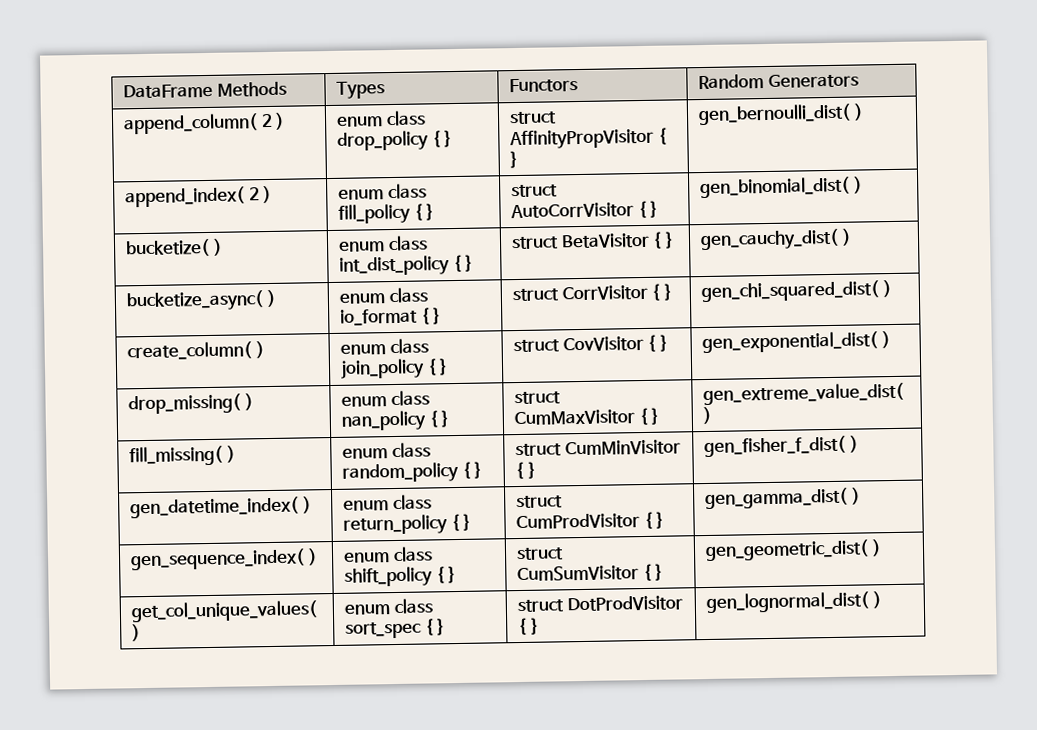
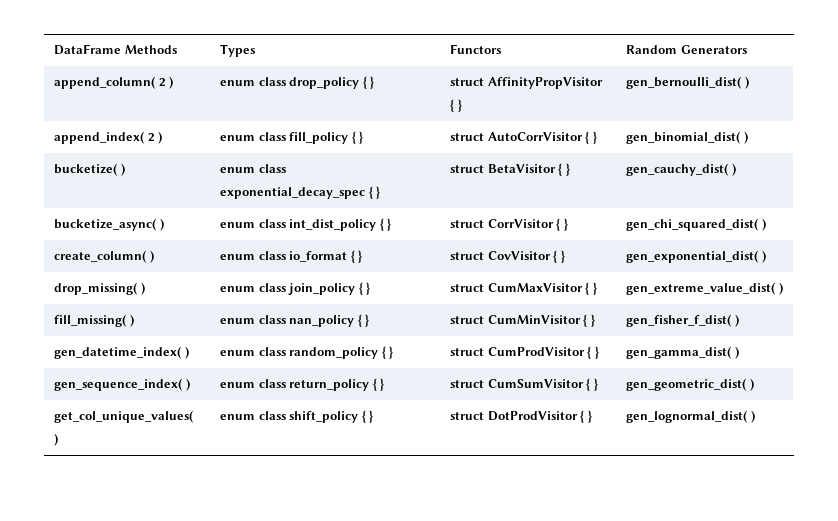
- bucketize( ) | enum class int_dist_policy { } | struct BetaVisitor { } | gen_cauchy_dist( )
+ bucketize( ) | enum class exponential_decay_spec { } | struct BetaVisitor { } | gen_cauchy_dist( )
- bucketize_async( ) | enum class io_format { } | struct CorrVisitor { } | gen_chi_squared_dist( )
+ bucketize_async( ) | enum class int_dist_policy { } | struct CorrVisitor { } | gen_chi_squared_dist( )
- create_column( ) | enum class join_policy { } | struct CovVisitor { } | gen_exponential_dist( )
+ create_column( ) | enum class io_format { } | struct CovVisitor { } | gen_exponential_dist( )
- drop_missing( ) | enum class nan_policy { } | struct CumMaxVisitor { } | gen_extreme_value_dist( )
+ drop_missing( ) | enum class join_policy { } | struct CumMaxVisitor { } | gen_extreme_value_dist( )
- fill_missing( ) | enum class random_policy { } | struct CumMinVisitor { } | gen_fisher_f_dist( )
+ fill_missing( ) | enum class nan_policy { } | struct CumMinVisitor { } | gen_fisher_f_dist( )
- gen_datetime_index( ) | enum class return_policy { } | struct CumProdVisitor { } | gen_gamma_dist( )
+ gen_datetime_index( ) | enum class random_policy { } | struct CumProdVisitor { } | gen_gamma_dist( )
- gen_sequence_index( ) | enum class shift_policy { } | struct CumSumVisitor { } | gen_geometric_dist( )
+ gen_sequence_index( ) | enum class return_policy { } | struct CumSumVisitor { } | gen_geometric_dist( )
- get_col_unique_values( ) | enum class sort_spec { } | struct DotProdVisitor { } | gen_lognormal_dist( )
+ get_col_unique_values( ) | enum class shift_policy { } | struct DotProdVisitor { } | gen_lognormal_dist( )

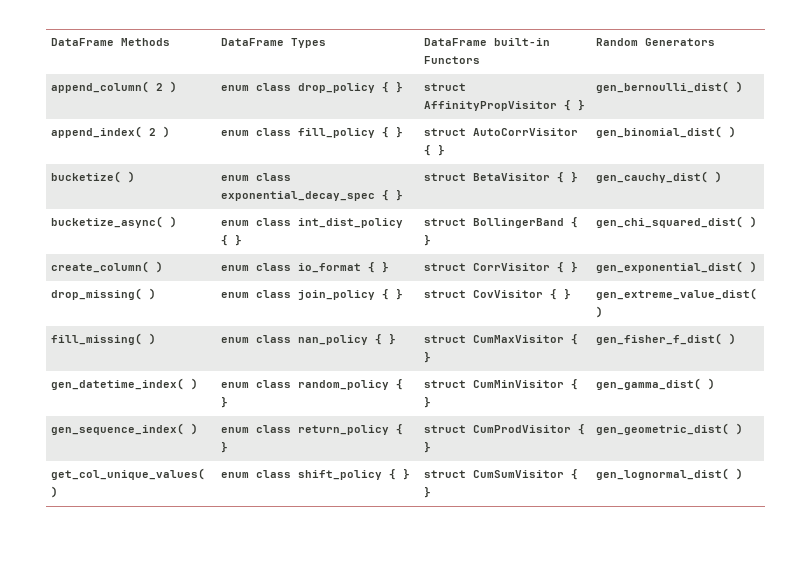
- DataFrame Methods | Types | Functors | Random Generators
+ DataFrame Methods | DataFrame Types | DataFrame built-in Functors | Random Generators
- bucketize_async( ) | enum class int_dist_policy { } | struct CorrVisitor { } | gen_chi_squared_dist( )
+ bucketize_async( ) | enum class int_dist_policy { } | struct BollingerBand { } | gen_chi_squared_dist( )
- create_column( ) | enum class io_format { } | struct CovVisitor { } | gen_exponential_dist( )
+ create_column( ) | enum class io_format { } | struct CorrVisitor { } | gen_exponential_dist( )
- drop_missing( ) | enum class join_policy { } | struct CumMaxVisitor { } | gen_extreme_value_dist( )
+ drop_missing( ) | enum class join_policy { } | struct CovVisitor { } | gen_extreme_value_dist( )
- fill_missing( ) | enum class nan_policy { } | struct CumMinVisitor { } | gen_fisher_f_dist( )
+ fill_missing( ) | enum class nan_policy { } | struct CumMaxVisitor { } | gen_fisher_f_dist( )
- gen_datetime_index( ) | enum class random_policy { } | struct CumProdVisitor { } | gen_gamma_dist( )
+ gen_datetime_index( ) | enum class random_policy { } | struct CumMinVisitor { } | gen_gamma_dist( )
- gen_sequence_index( ) | enum class return_policy { } | struct CumSumVisitor { } | gen_geometric_dist( )
+ gen_sequence_index( ) | enum class return_policy { } | struct CumProdVisitor { } | gen_geometric_dist( )
- get_col_unique_values( ) | enum class shift_policy { } | struct DotProdVisitor { } | gen_lognormal_dist( )
+ get_col_unique_values( ) | enum class shift_policy { } | struct CumSumVisitor { } | gen_lognormal_dist( )

